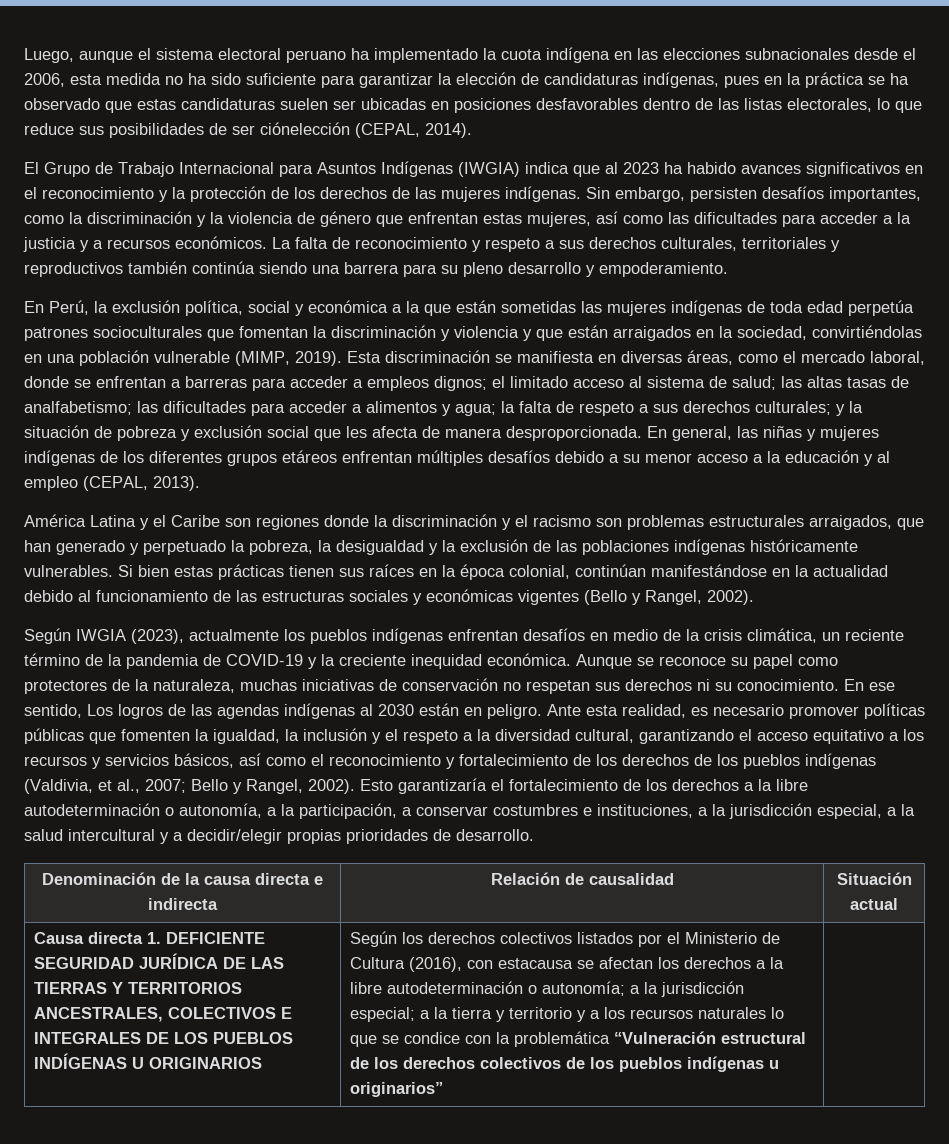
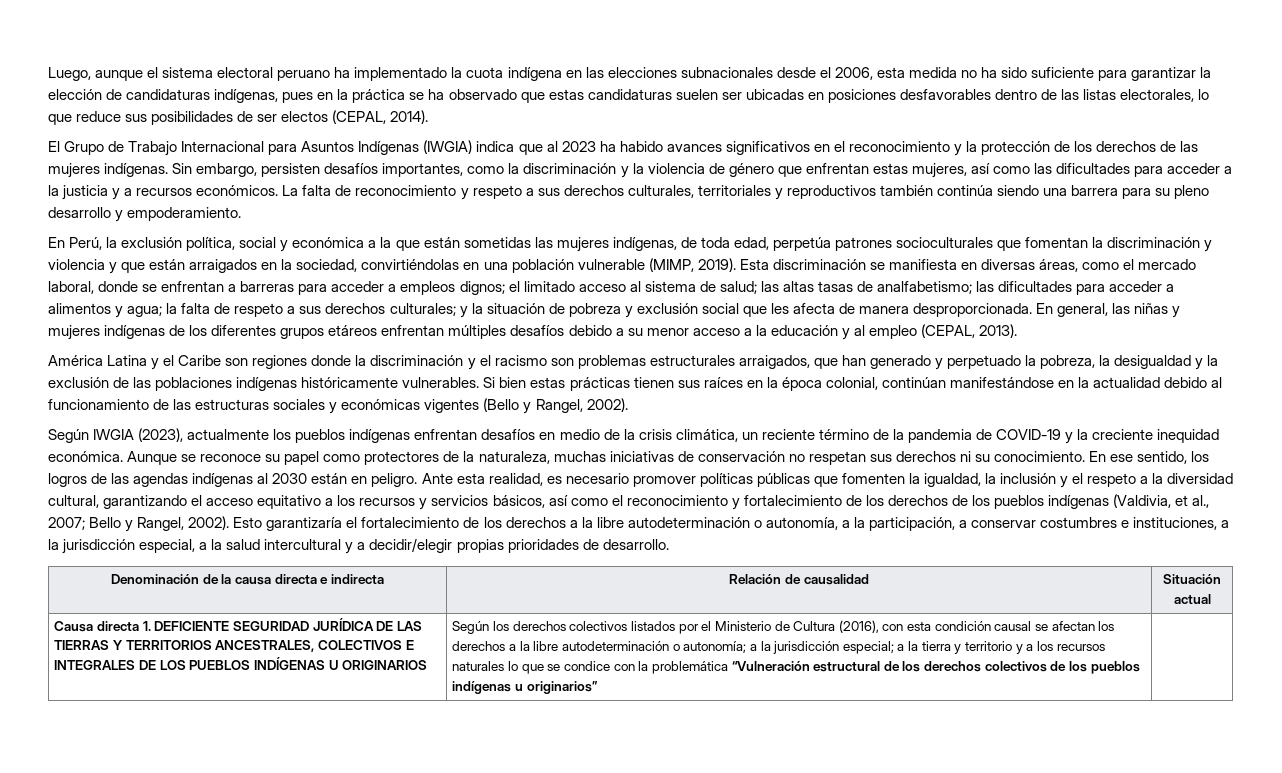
- Luego, aunque el sistema electoral peruano ha implementado la cuota indígena en las elecciones subnacionales desde el 2006, esta medida no ha sido suficiente para garantizar la elección de candidaturas indígenas, pues en la práctica se ha observado que estas candidaturas suelen ser ubicadas en posiciones desfavorables dentro de las listas electorales, lo que reduce sus posibilidades de ser ciónelección (CEPAL, 2014).
+ Luego, aunque el sistema electoral peruano ha implementado la cuota indígena en las elecciones subnacionales desde el 2006, esta medida no ha sido suficiente para garantizar la elección de candidaturas indígenas, pues en la práctica se ha observado que estas candidaturas suelen ser ubicadas en posiciones desfavorables dentro de las listas electorales, lo que reduce sus posibilidades de ser electos (CEPAL, 2014).
- En Perú, la exclusión política, social y económica a la que están sometidas las mujeres indígenas de toda edad perpetúa patrones socioculturales que fomentan la discriminación y violencia y que están arraigados en la sociedad, convirtiéndolas en una población vulnerable (MIMP, 2019).
+ En Perú, la exclusión política, social y económica a la que están sometidas las mujeres indígenas, de toda edad, perpetúa patrones socioculturales que fomentan la discriminación y violencia y que están arraigados en la sociedad, convirtiéndolas en una población vulnerable (MIMP, 2019).
- En ese sentido, Los logros de las agendas indígenas al 2030 están en peligro.
+ En ese sentido, los logros de las agendas indígenas al 2030 están en peligro.
- Según los derechos colectivos listados por el Ministerio de Cultura (2016), con estacausa se afectan los derechos a la libre autodeterminación o autonomía; a la jurisdicción especial; a la tierra y territorio y a los recursos naturales lo que se condice con la problemática “Vulneración estructural de los derechos colectivos de los pueblos indígenas u originarios”
+ Según los derechos colectivos listados por el Ministerio de Cultura (2016), con esta condición causal se afectan los derechos a la libre autodeterminación o autonomía; a la jurisdicción especial; a la tierra y territorio y a los recursos naturales lo que se condice con la problemática “Vulneración estructural de los derechos colectivos de los pueblos indígenas u originarios”

